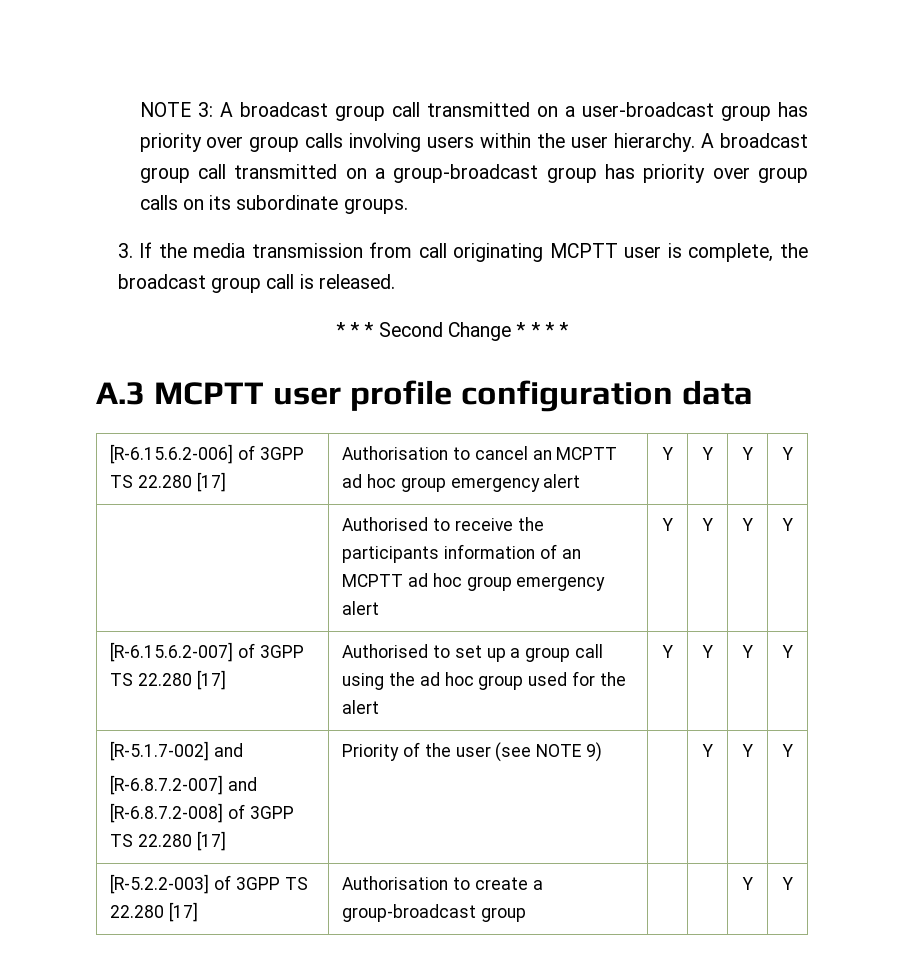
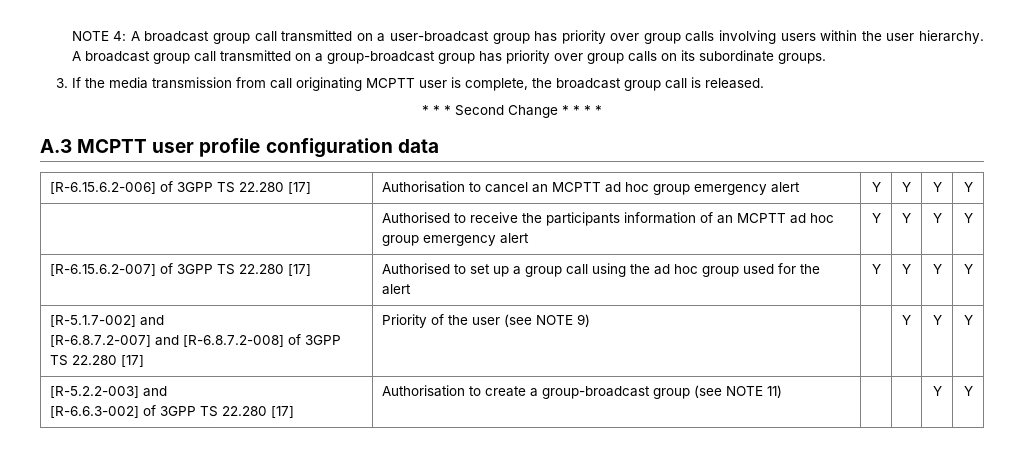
- NOTE 3: A broadcast group call transmitted on a user-broadcast group has priority over group calls involving users within the user hierarchy.
+ NOTE 4: A broadcast group call transmitted on a user-broadcast group has priority over group calls involving users within the user hierarchy.
- [R-5.2.2-003] of 3GPP TS 22.280 [17] | Authorisation to create a group-broadcast group | | | Y | Y
+ [R-5.2.2-003] and
+ [R-6.6.3-002] of 3GPP TS 22.280 [17] | Authorisation to create a group-broadcast group (see NOTE 11) | | | Y | Y

